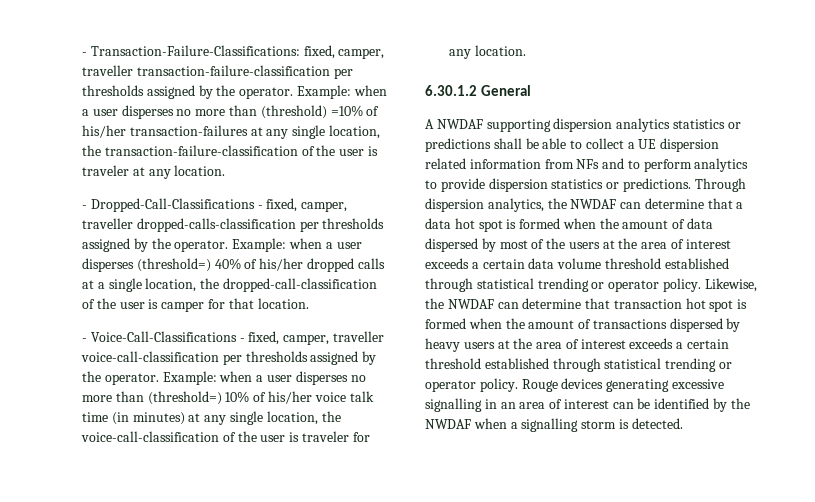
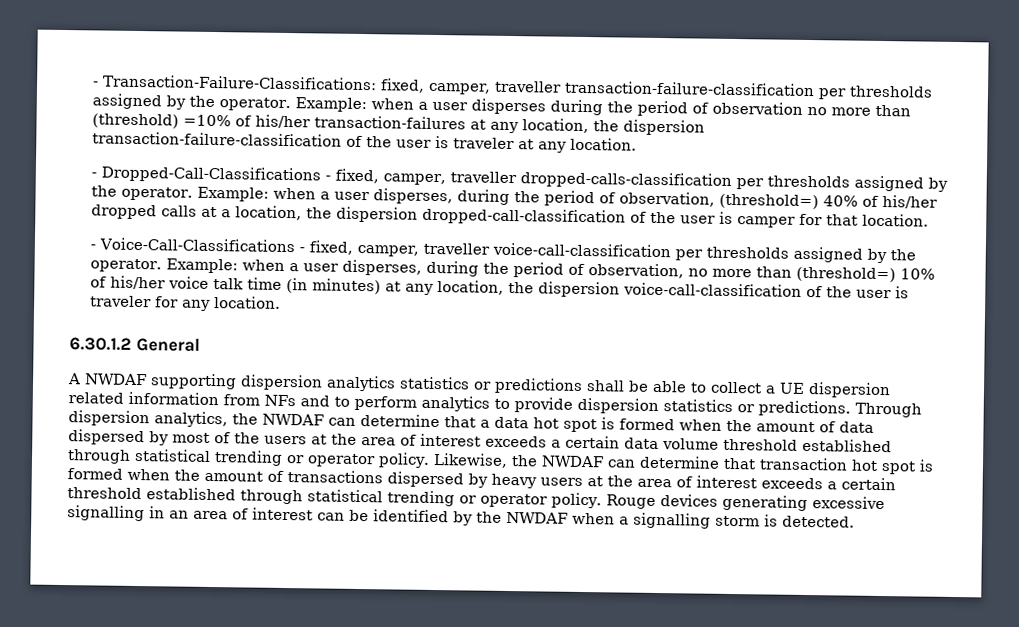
- Example: when a user disperses no more than (threshold) =10% of his/her transaction-failures at any single location, the transaction-failure-classification of the user is traveler at any location.
+ Example: when a user disperses during the period of observation no more than (threshold) =10% of his/her transaction-failures at any location, the dispersion transaction-failure-classification of the user is traveler at any location.
- Example: when a user disperses (threshold=) 40% of his/her dropped calls at a single location, the dropped-call-classification of the user is camper for that location.
+ Example: when a user disperses, during the period of observation, (threshold=) 40% of his/her dropped calls at a location, the dispersion dropped-call-classification of the user is camper for that location.
- Example: when a user disperses no more than (threshold=) 10% of his/her voice talk time (in minutes) at any single location, the voice-call-classification of the user is traveler for any location.
+ Example: when a user disperses, during the period of observation, no more than (threshold=) 10% of his/her voice talk time (in minutes) at any location, the dispersion voice-call-classification of the user is traveler for any location.

